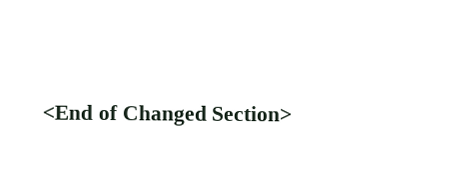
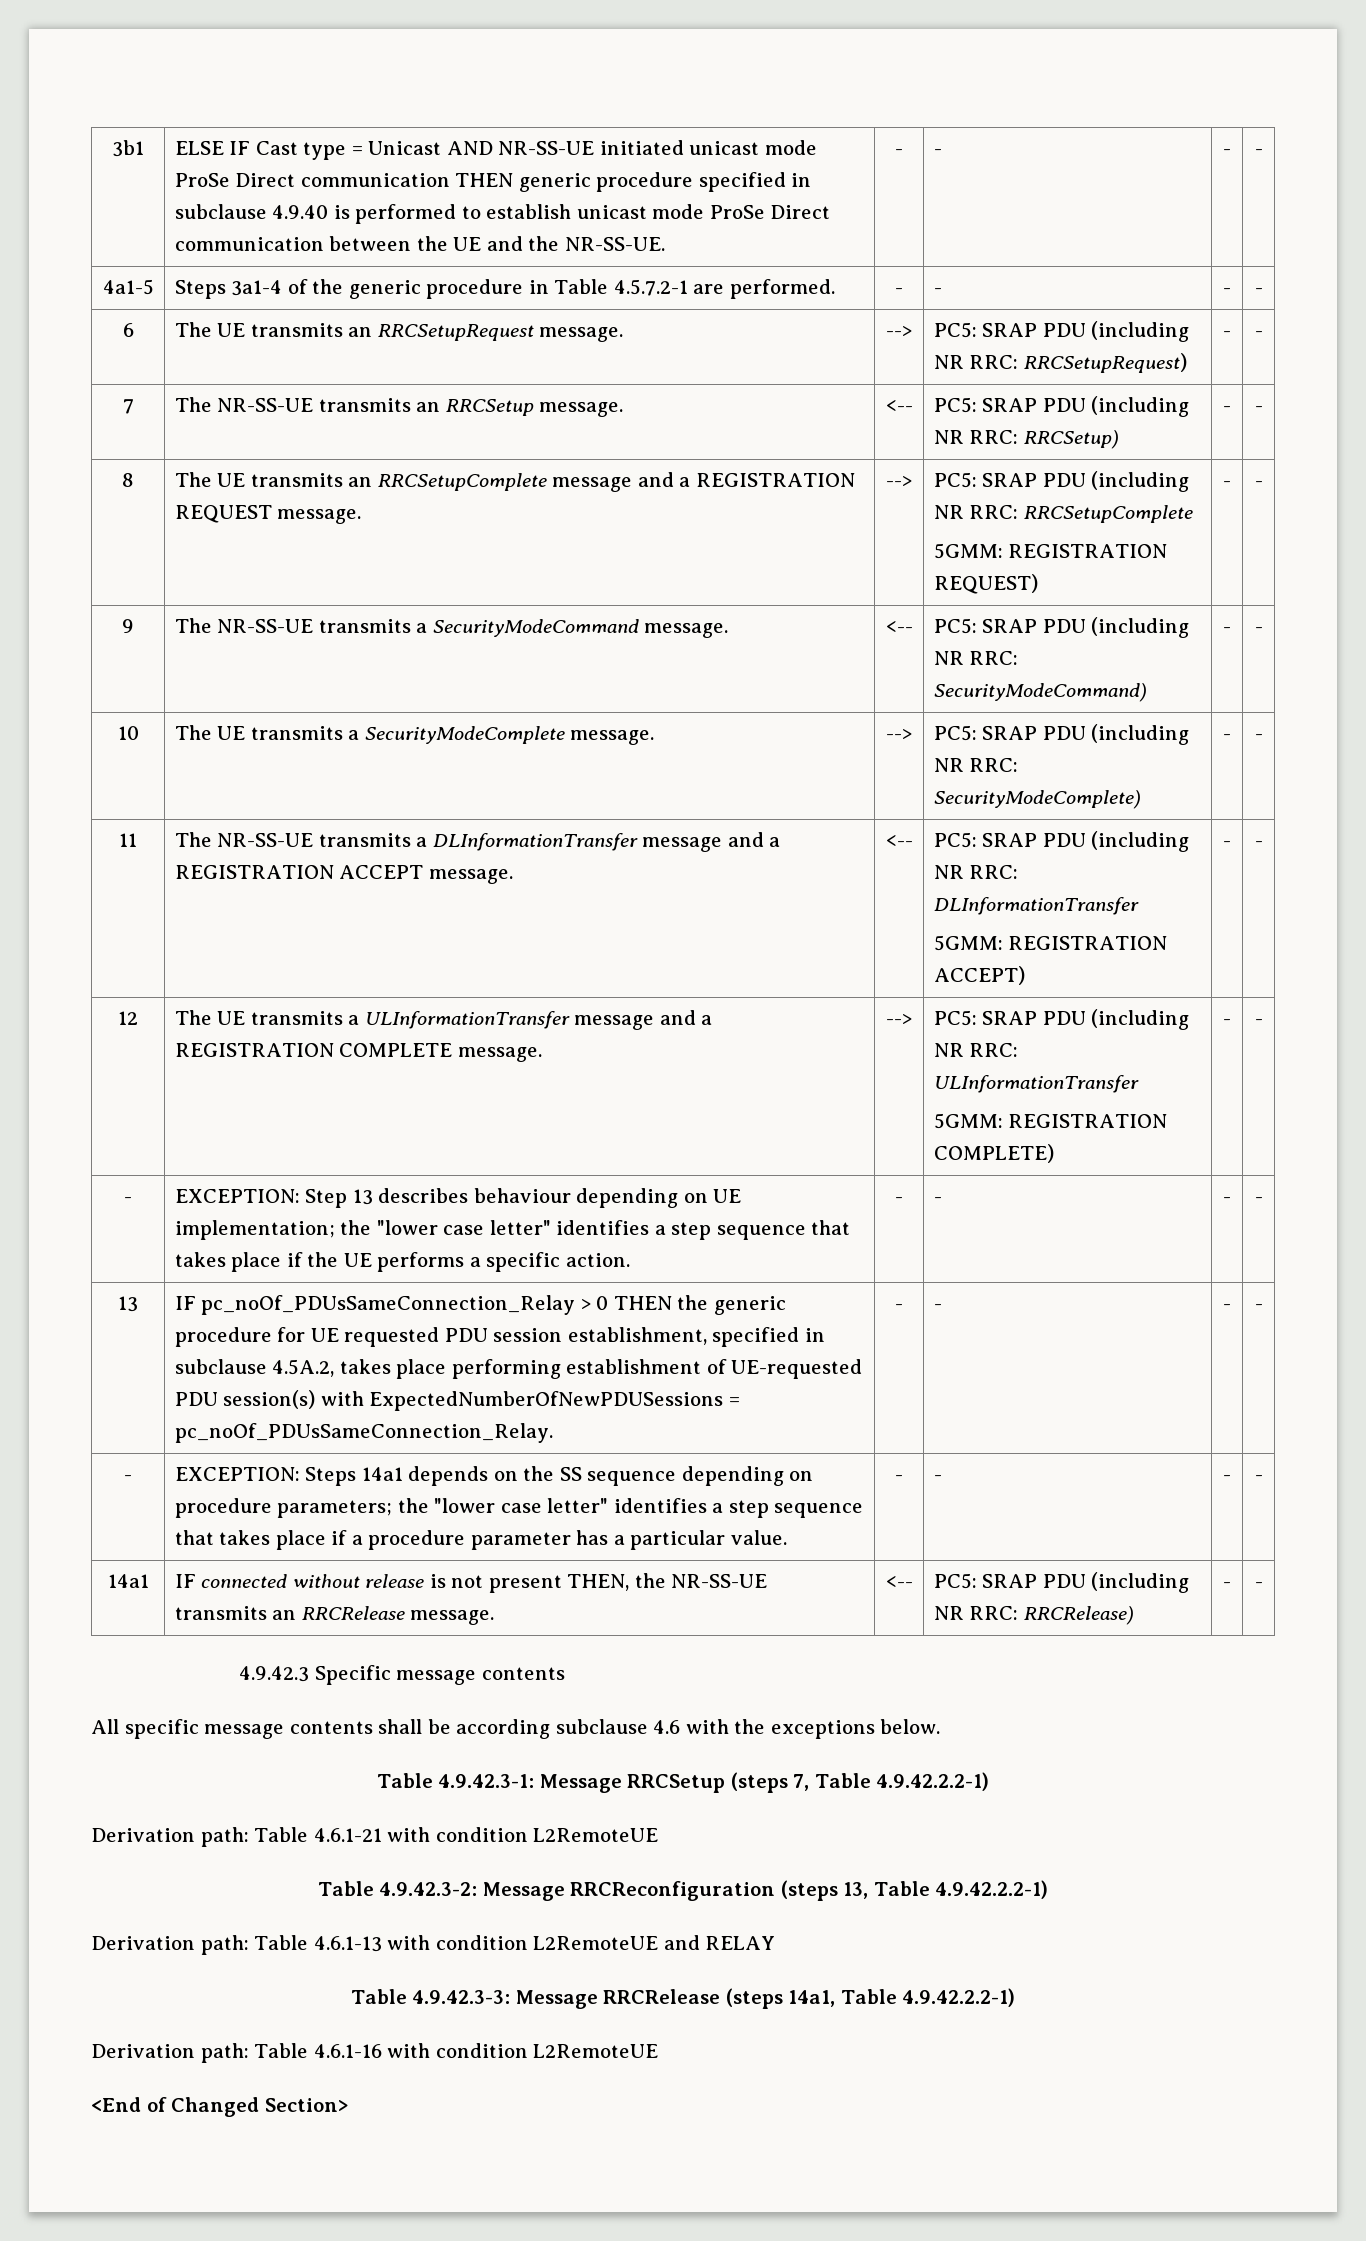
+ 3b1 | ELSE IF Cast type = Unicast AND NR-SS-UE initiated unicast mode ProSe Direct communication THEN generic procedure specified in subclause 4.9.40 is performed to establish unicast mode ProSe Direct communication between the UE and the NR-SS-UE. | - | - | - | -
+ 4a1-5 | Steps 3a1-4 of the generic procedure in Table 4.5.7.2-1 are performed. | - | - | - | -
+ 6 | The UE transmits an RRCSetupRequest message. | --> | PC5: SRAP PDU (including NR RRC: RRCSetupRequest) | - | -
+ 7 | The NR-SS-UE transmits an RRCSetup message. | <-- | PC5: SRAP PDU (including NR RRC: RRCSetup) | - | -
+ 8 | The UE transmits an RRCSetupComplete message and a REGISTRATION REQUEST message. | --> | PC5: SRAP PDU (including NR RRC: RRCSetupComplete
+ 5GMM: REGISTRATION REQUEST) | - | -
+ 9 | The NR-SS-UE transmits a SecurityModeCommand message. | <-- | PC5: SRAP PDU (including NR RRC: SecurityModeCommand) | - | -
+ 10 | The UE transmits a SecurityModeComplete message. | --> | PC5: SRAP PDU (including NR RRC: SecurityModeComplete) | - | -
+ 11 | The NR-SS-UE transmits a DLInformationTransfer message and a REGISTRATION ACCEPT message. | <-- | PC5: SRAP PDU (including NR RRC: DLInformationTransfer
+ 5GMM: REGISTRATION ACCEPT) | - | -
+ 12 | The UE transmits a ULInformationTransfer message and a REGISTRATION COMPLETE message. | --> | PC5: SRAP PDU (including NR RRC: ULInformationTransfer
+ 5GMM: REGISTRATION COMPLETE) | - | -
+ - | EXCEPTION: Step 13 describes behaviour depending on UE implementation; the "lower case letter" identifies a step sequence that takes place if the UE performs a specific action. | - | - | - | -
+ 13 | IF pc_noOf_PDUsSameConnection_Relay > 0 THEN the generic procedure for UE requested PDU session establishment, specified in subclause 4.5A.2, takes place performing establishment of UE-requested PDU session(s) with ExpectedNumberOfNewPDUSessions = pc_noOf_PDUsSameConnection_Relay. | - | - | - | -
+ - | EXCEPTION: Steps 14a1 depends on the SS sequence depending on procedure parameters; the "lower case letter" identifies a step sequence that takes place if a procedure parameter has a particular value. | - | - | - | -
+ 14a1 | IF connected without release is not present THEN, the NR-SS-UE transmits an RRCRelease message. | <-- | PC5: SRAP PDU (including NR RRC: RRCRelease) | - | -
+ 4.9.42.3 Specific message contents
+ All specific message contents shall be according subclause 4.6 with the exceptions below.
+ Table 4.9.42.3-1: Message RRCSetup (steps 7, Table 4.9.42.2.2-1)
+ Derivation path: Table 4.6.1-21 with condition L2RemoteUE
+ Table 4.9.42.3-2: Message RRCReconfiguration (steps 13, Table 4.9.42.2.2-1)
+ Derivation path: Table 4.6.1-13 with condition L2RemoteUE and RELAY
+ Table 4.9.42.3-3: Message RRCRelease (steps 14a1, Table 4.9.42.2.2-1)
+ Derivation path: Table 4.6.1-16 with condition L2RemoteUE

